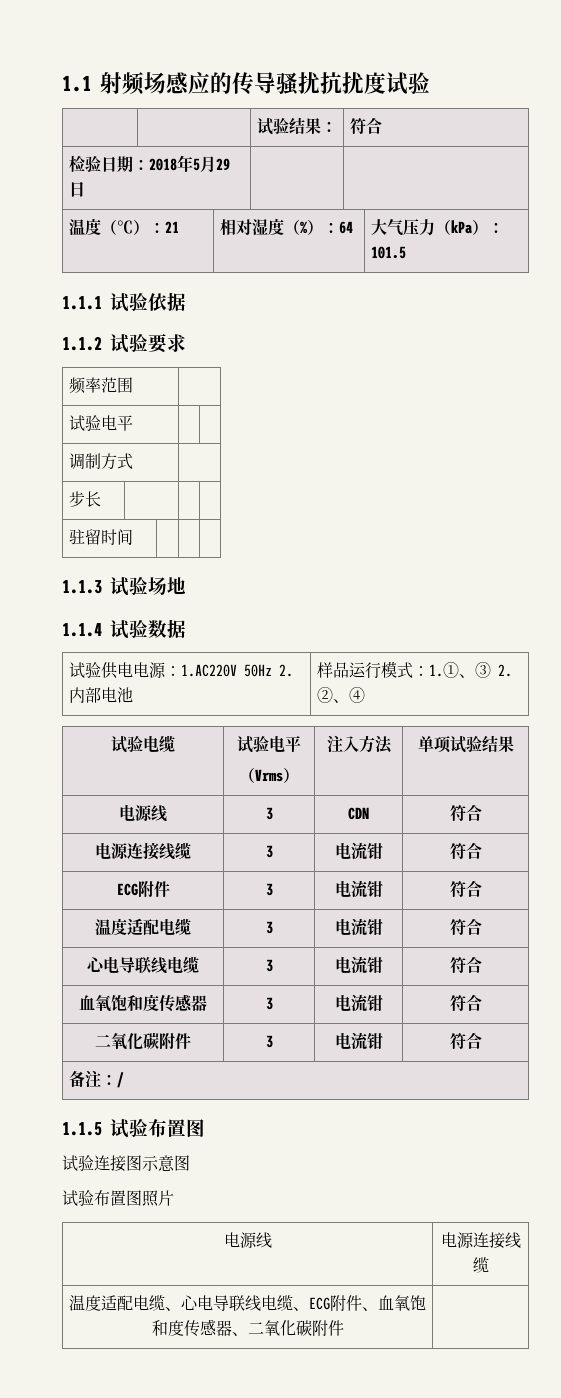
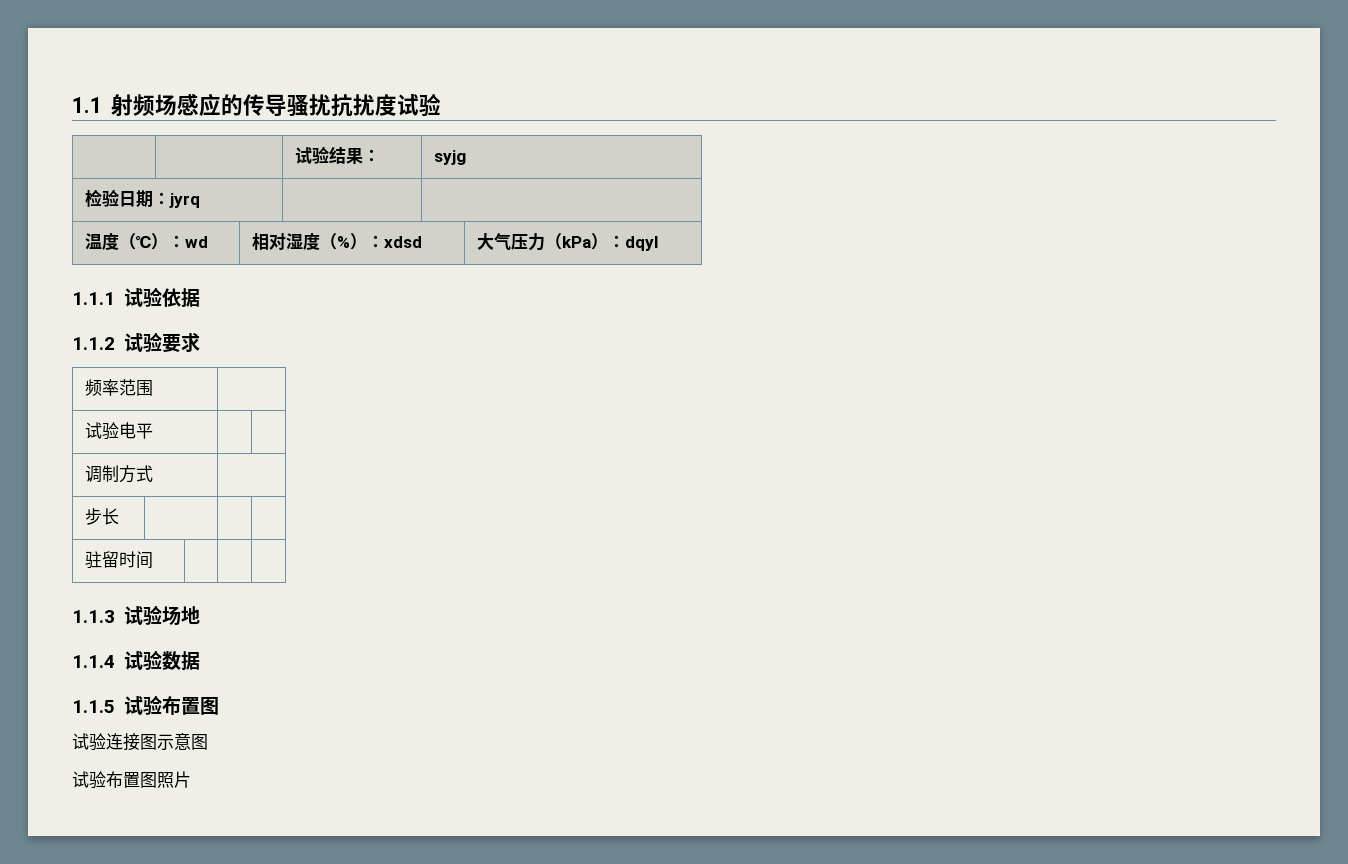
- | | 试验结果： | 符合
+ | | 试验结果： | syjg
- 检验日期：2018年5月29日 | |
+ 检验日期：jyrq | |
- 温度（℃）：21 | 相对湿度（%）：64 | 大气压力（kPa）：101.5
+ 温度（℃）：wd | 相对湿度（%）：xdsd | 大气压力（kPa）：dqyl
- 试验供电电源：1.AC220V 50Hz 2.内部电池 | 样品运行模式：1.①、③ 2. ②、④
- 试验电缆 | 试验电平
- （Vrms） | 注入方法 | 单项试验结果
- 电源线 | 3 | CDN | 符合
- 电源连接线缆 | 3 | 电流钳 | 符合
- ECG附件 | 3 | 电流钳 | 符合
- 温度适配电缆 | 3 | 电流钳 | 符合
- 心电导联线电缆 | 3 | 电流钳 | 符合
- 血氧饱和度传感器 | 3 | 电流钳 | 符合
- 二氧化碳附件 | 3 | 电流钳 | 符合
- 备注：/
- 电源线 | 电源连接线缆
- 温度适配电缆、心电导联线电缆、ECG附件、血氧饱和度传感器、二氧化碳附件 |

